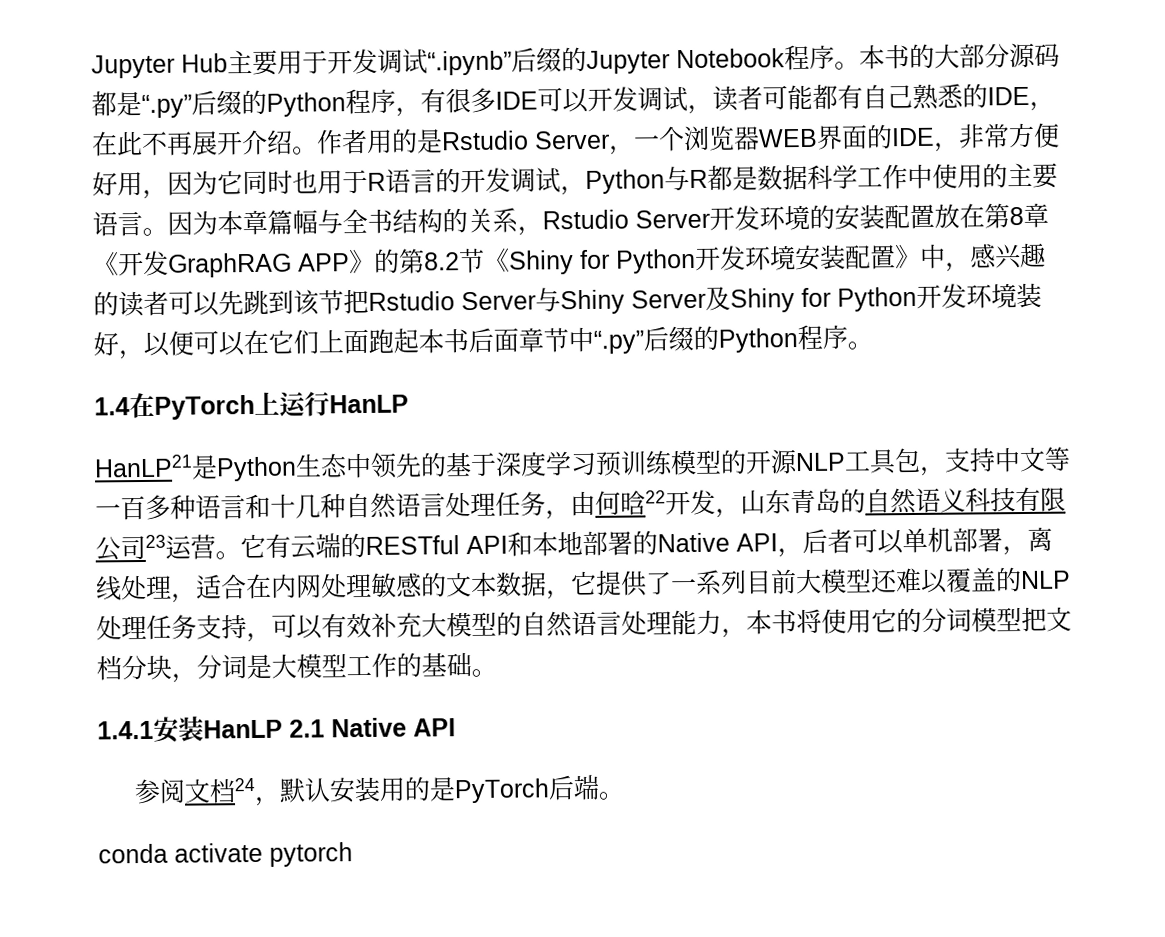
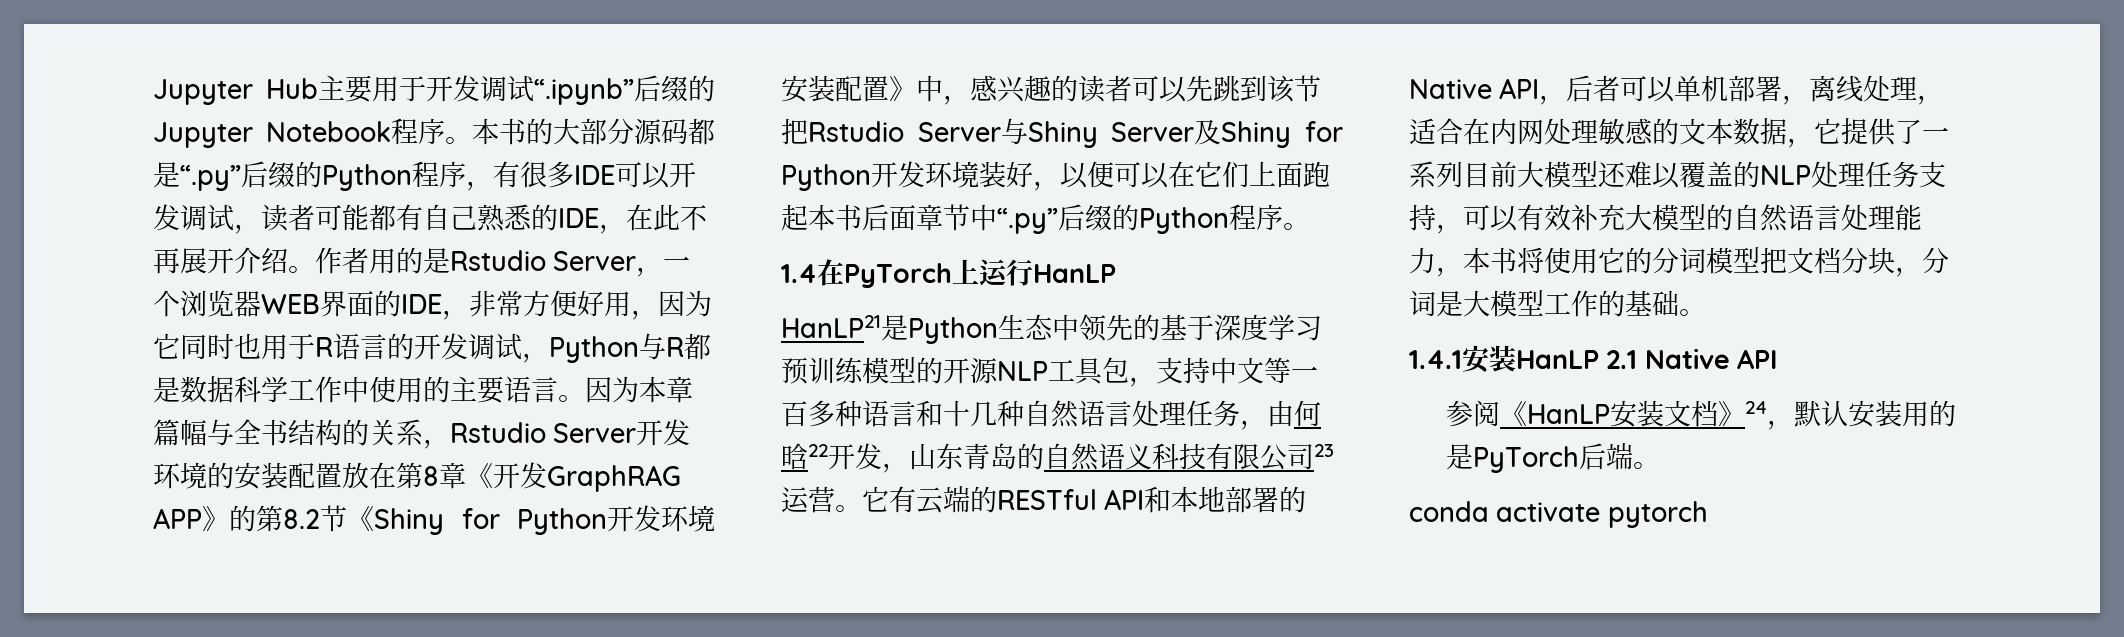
- 参阅文档24，默认安装用的是PyTorch后端。
+ 参阅《HanLP安装文档》24，默认安装用的是PyTorch后端。

